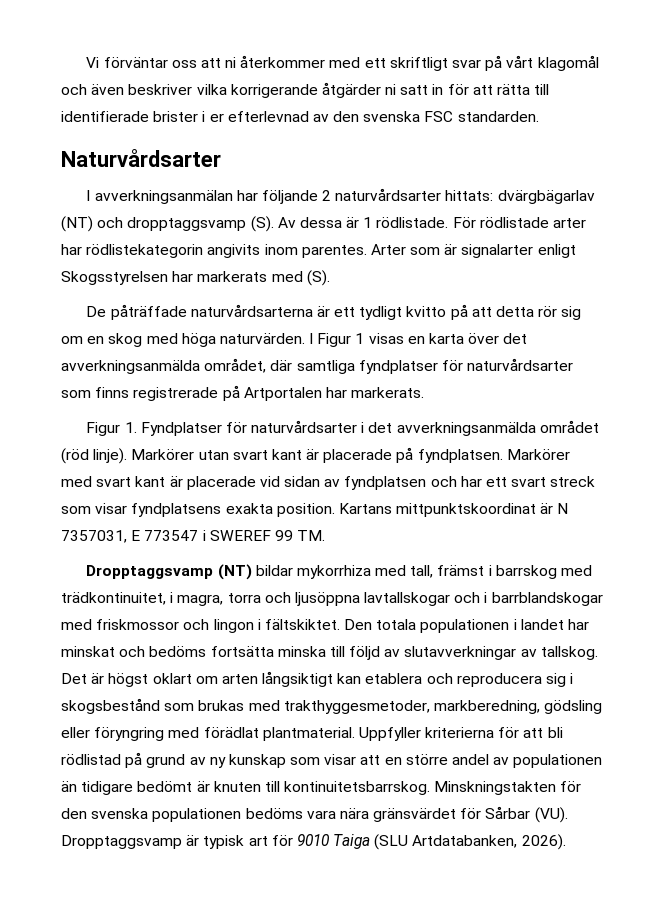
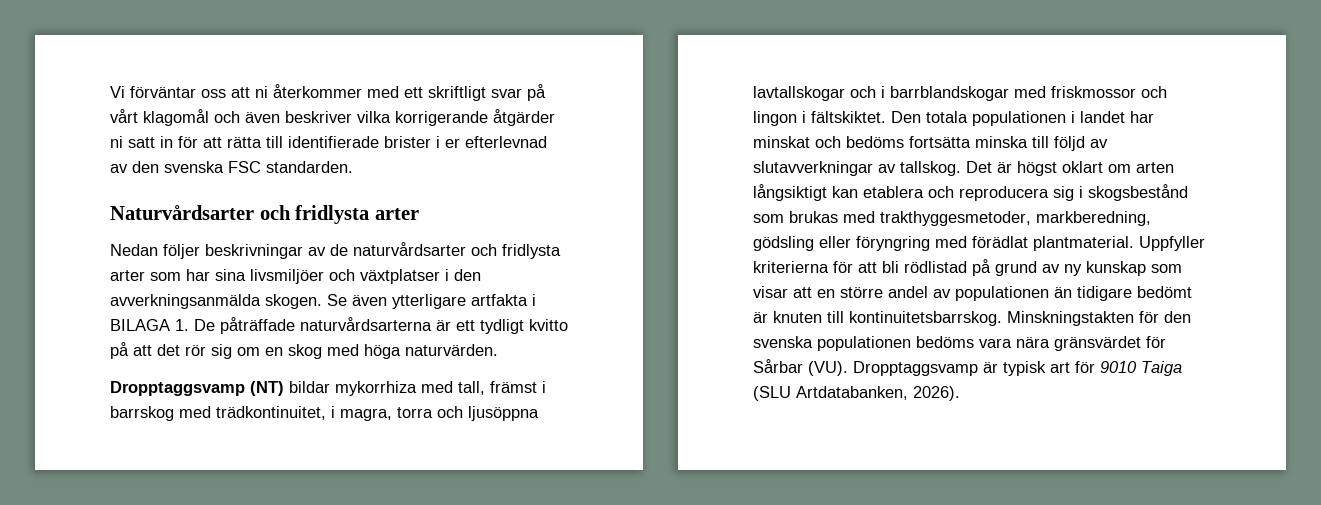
- Naturvårdsarter
- I avverkningsanmälan har följande 2 naturvårdsarter hittats: dvärgbägarlav (NT) och dropptaggsvamp (S). Av dessa är 1 rödlistade. För rödlistade arter har rödlistekategorin angivits inom parentes. Arter som är signalarter enligt Skogsstyrelsen har markerats med (S).
- De påträffade naturvårdsarterna är ett tydligt kvitto på att detta rör sig om en skog med höga naturvärden. I Figur 1 visas en karta över det avverkningsanmälda området, där samtliga fyndplatser för naturvårdsarter som finns registrerade på Artportalen har markerats.
- Figur 1. Fyndplatser för naturvårdsarter i det avverkningsanmälda området (röd linje). Markörer utan svart kant är placerade på fyndplatsen. Markörer med svart kant är placerade vid sidan av fyndplatsen och har ett svart streck som visar fyndplatsens exakta position. Kartans mittpunktskoordinat är N 7357031, E 773547 i SWEREF 99 TM.
+ Naturvårdsarter och fridlysta arter
+ Nedan följer beskrivningar av de naturvårdsarter och fridlysta arter som har sina livsmiljöer och växtplatser i den avverkningsanmälda skogen. Se även ytterligare artfakta i BILAGA 1. De påträffade naturvårdsarterna är ett tydligt kvitto på att det rör sig om en skog med höga naturvärden.

